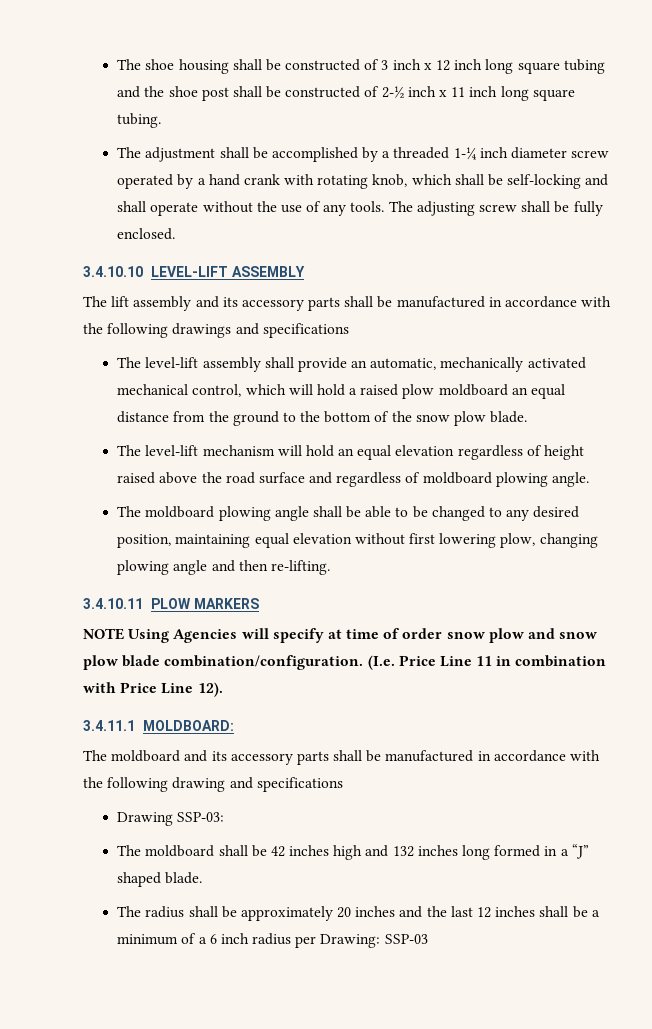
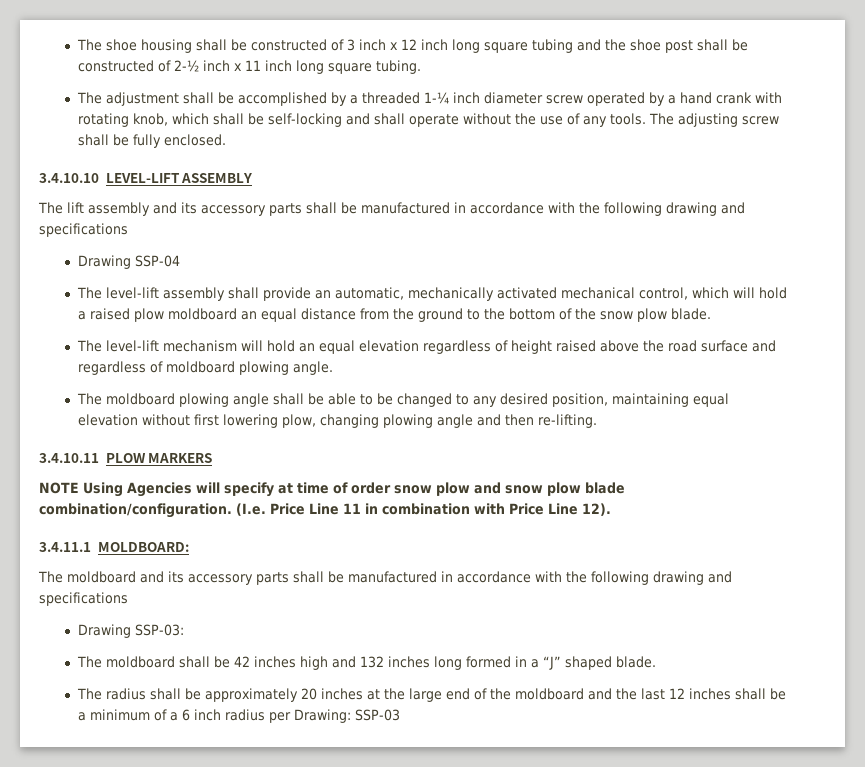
- The lift assembly and its accessory parts shall be manufactured in accordance with the following drawings and specifications
+ The lift assembly and its accessory parts shall be manufactured in accordance with the following drawing and specifications
+ Drawing SSP-04
- The radius shall be approximately 20 inches and the last 12 inches shall be a minimum of a 6 inch radius per Drawing: SSP-03
+ The radius shall be approximately 20 inches at the large end of the moldboard and the last 12 inches shall be a minimum of a 6 inch radius per Drawing: SSP-03

